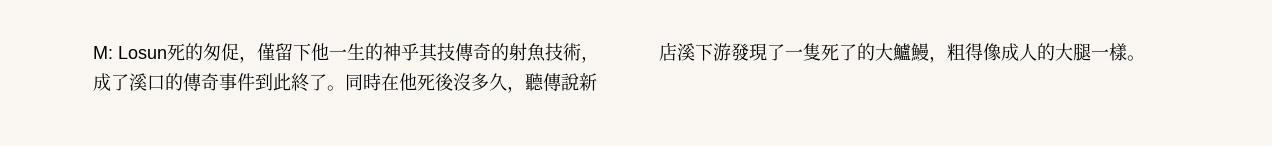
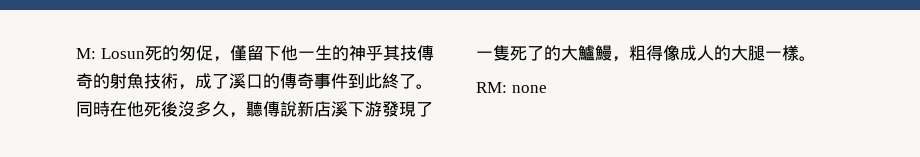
+ RM: none

